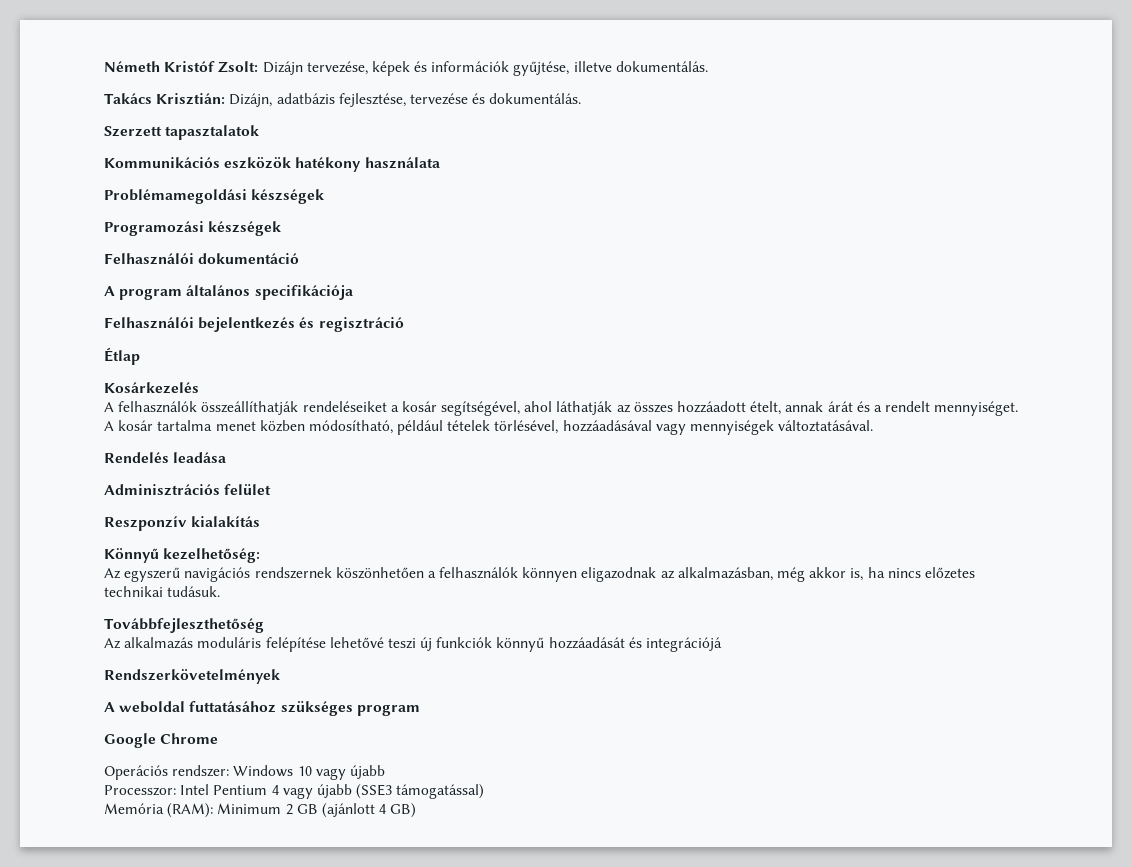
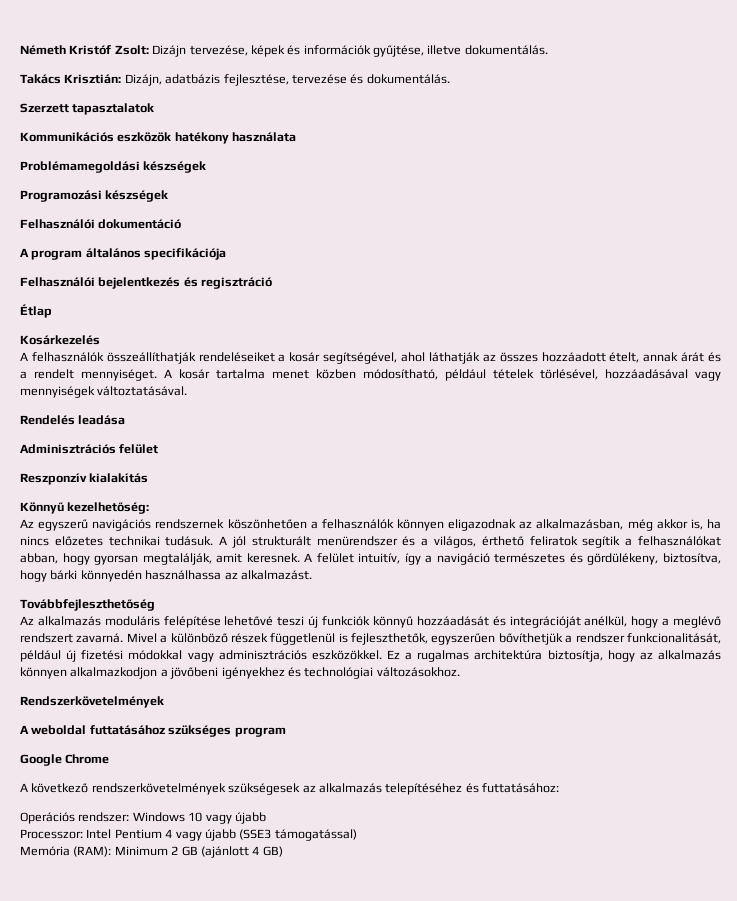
+ A jól strukturált menürendszer és a világos, érthető feliratok segítik a felhasználókat abban, hogy gyorsan megtalálják, amit keresnek. A felület intuitív, így a navigáció természetes és gördülékeny, biztosítva, hogy bárki könnyedén használhassa az alkalmazást.
- Az alkalmazás moduláris felépítése lehetővé teszi új funkciók könnyű hozzáadását és integrációjá
+ Az alkalmazás moduláris felépítése lehetővé teszi új funkciók könnyű hozzáadását és integrációját anélkül, hogy a meglévő rendszert zavarná. Mivel a különböző részek függetlenül is fejleszthetők, egyszerűen bővíthetjük a rendszer funkcionalitását, például új fizetési módokkal vagy adminisztrációs eszközökkel. Ez a rugalmas architektúra biztosítja, hogy az alkalmazás könnyen alkalmazkodjon a jövőbeni igényekhez és technológiai változásokhoz.
+ A következő rendszerkövetelmények szükségesek az alkalmazás telepítéséhez és futtatásához:

